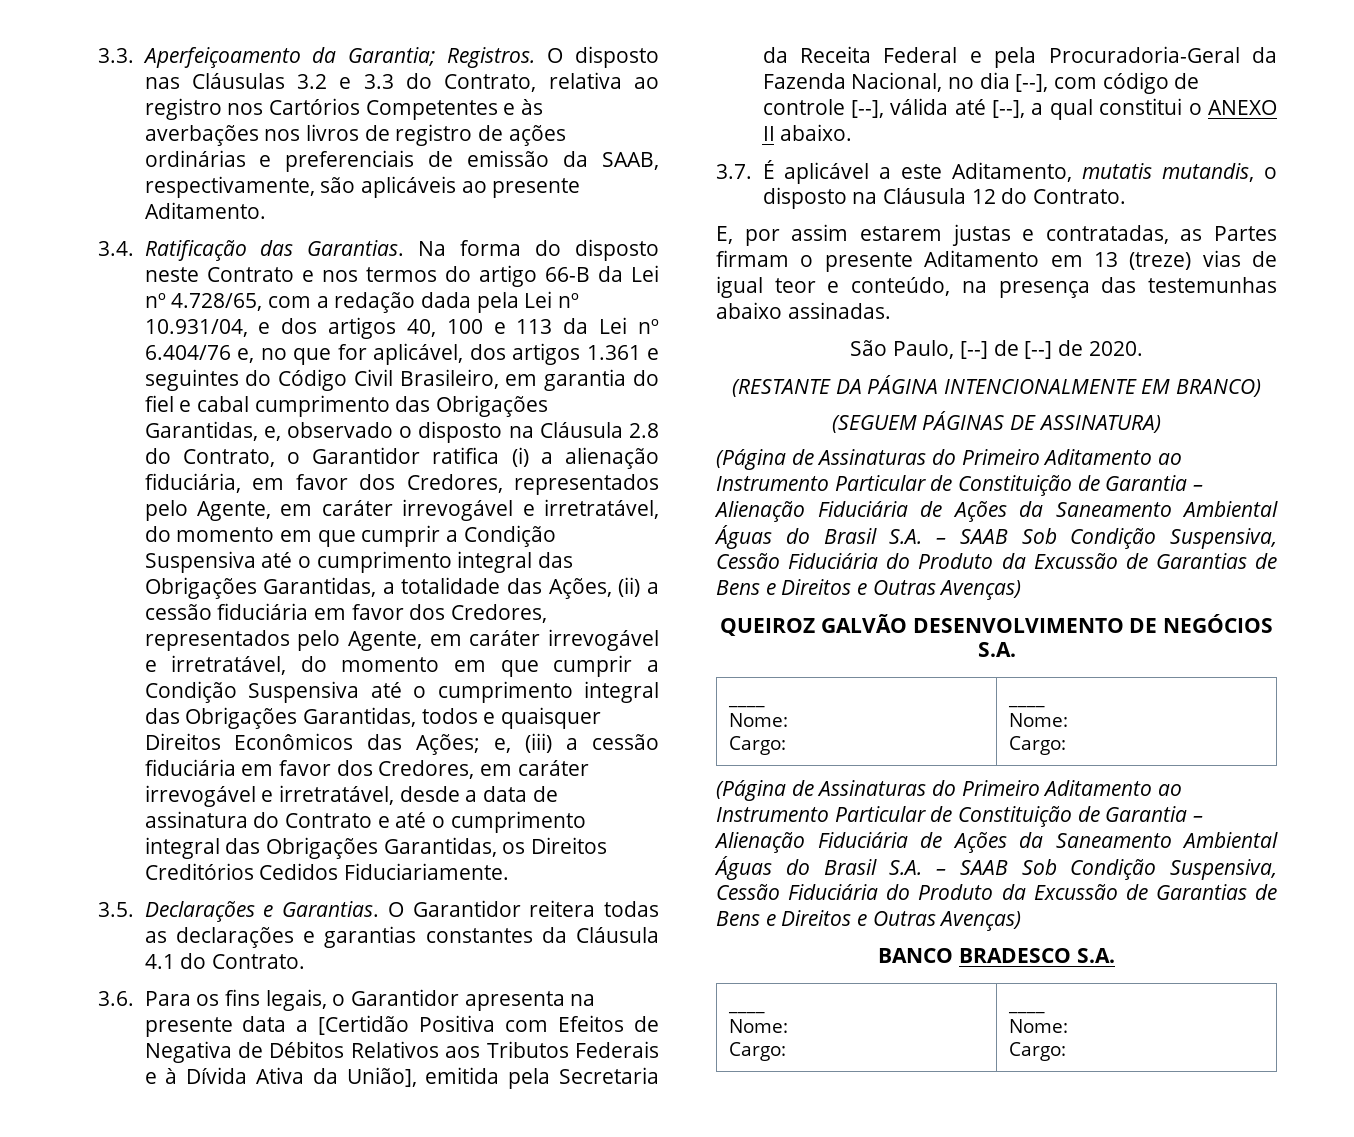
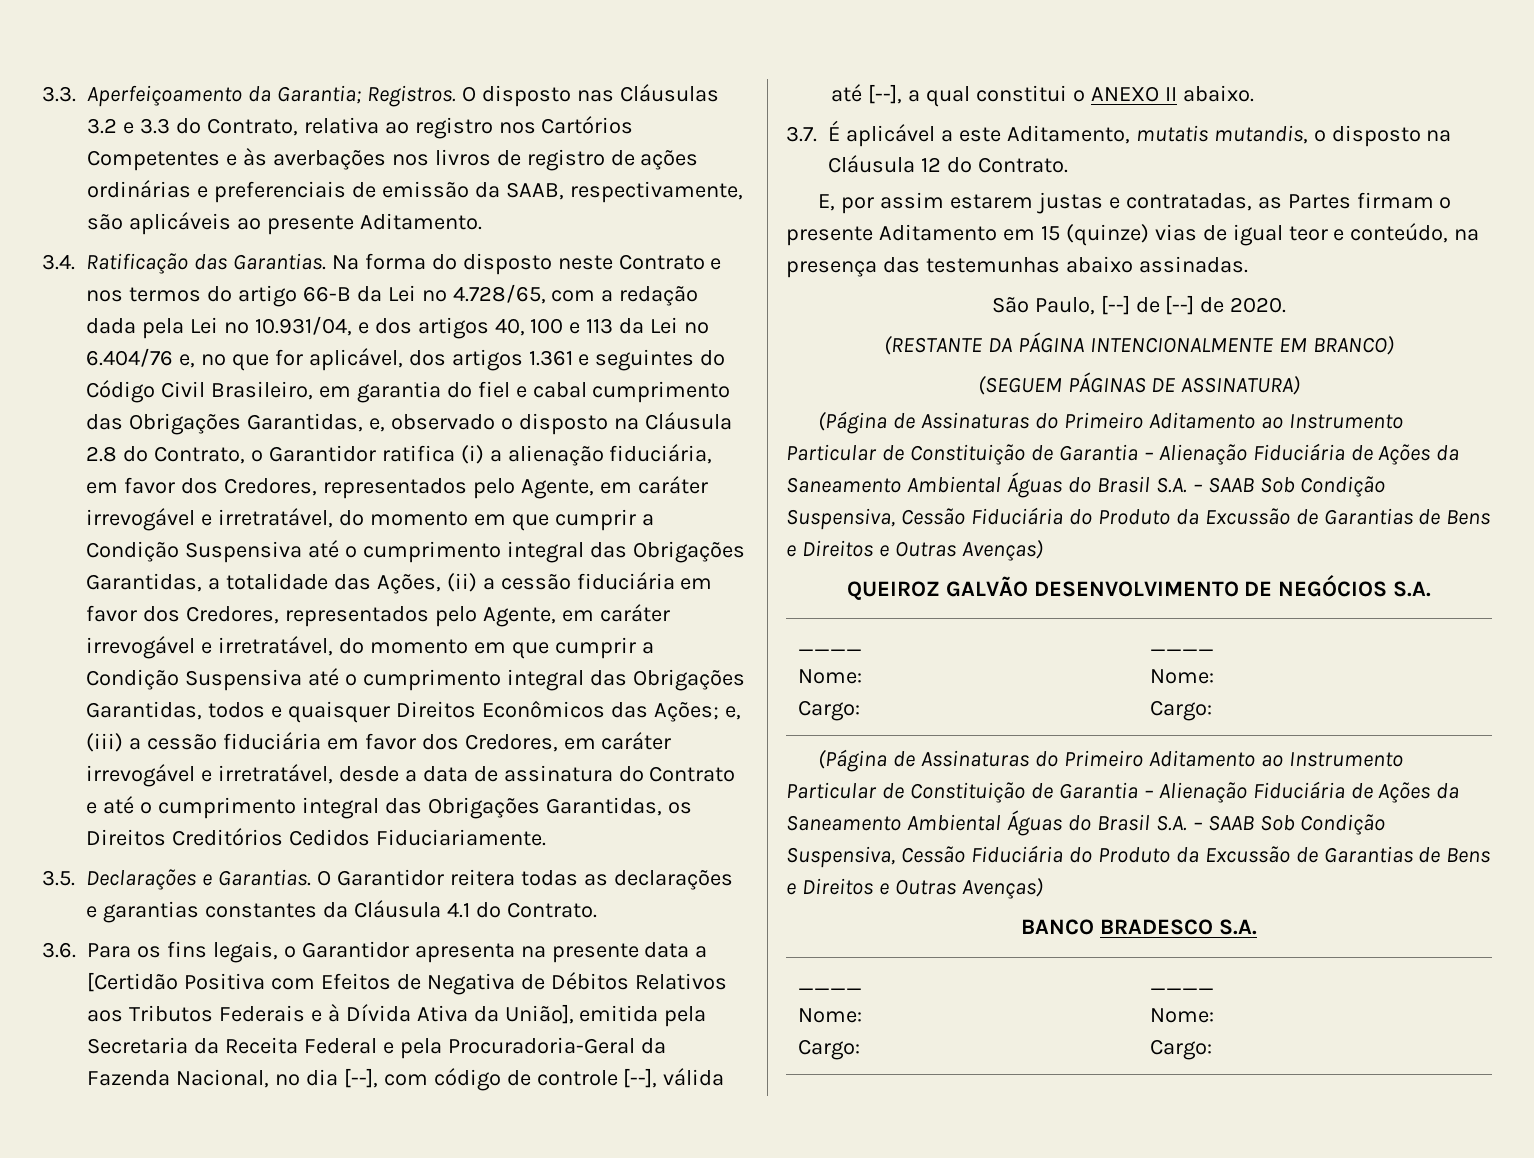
- E, por assim estarem justas e contratadas, as Partes firmam o presente Aditamento em 13 (treze) vias de igual teor e conteúdo, na presença das testemunhas abaixo assinadas.
+ E, por assim estarem justas e contratadas, as Partes firmam o presente Aditamento em 15 (quinze) vias de igual teor e conteúdo, na presença das testemunhas abaixo assinadas.

